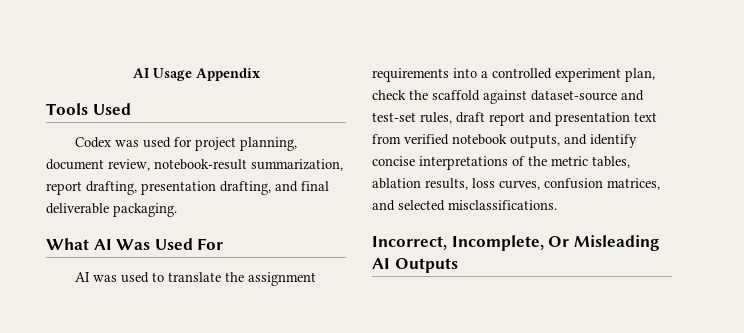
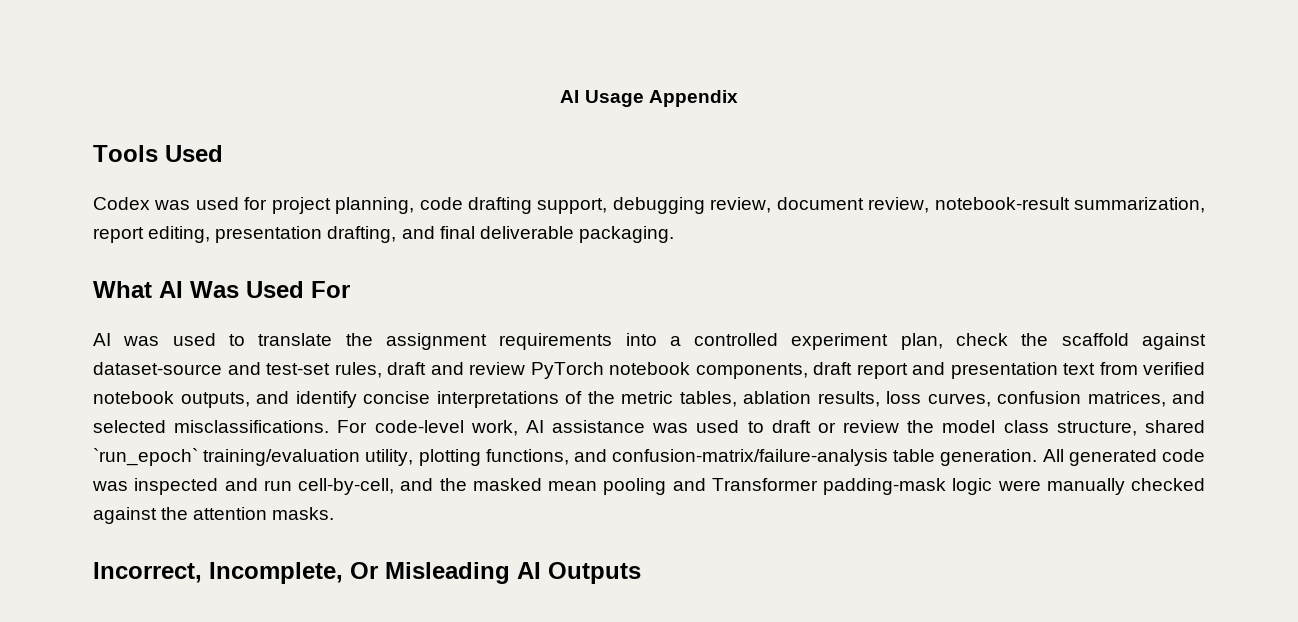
- Codex was used for project planning, document review, notebook-result summarization, report drafting, presentation drafting, and final deliverable packaging.
+ Codex was used for project planning, code drafting support, debugging review, document review, notebook-result summarization, report editing, presentation drafting, and final deliverable packaging.
- AI was used to translate the assignment requirements into a controlled experiment plan, check the scaffold against dataset-source and test-set rules, draft report and presentation text from verified notebook outputs, and identify concise interpretations of the metric tables, ablation results, loss curves, confusion matrices, and selected misclassifications.
+ AI was used to translate the assignment requirements into a controlled experiment plan, check the scaffold against dataset-source and test-set rules, draft and review PyTorch notebook components, draft report and presentation text from verified notebook outputs, and identify concise interpretations of the metric tables, ablation results, loss curves, confusion matrices, and selected misclassifications. For code-level work, AI assistance was used to draft or review the model class structure, shared `run_epoch` training/evaluation utility, plotting functions, and confusion-matrix/failure-analysis table generation. All generated code was inspected and run cell-by-cell, and the masked mean pooling and Transformer padding-mask logic were manually checked against the attention masks.

